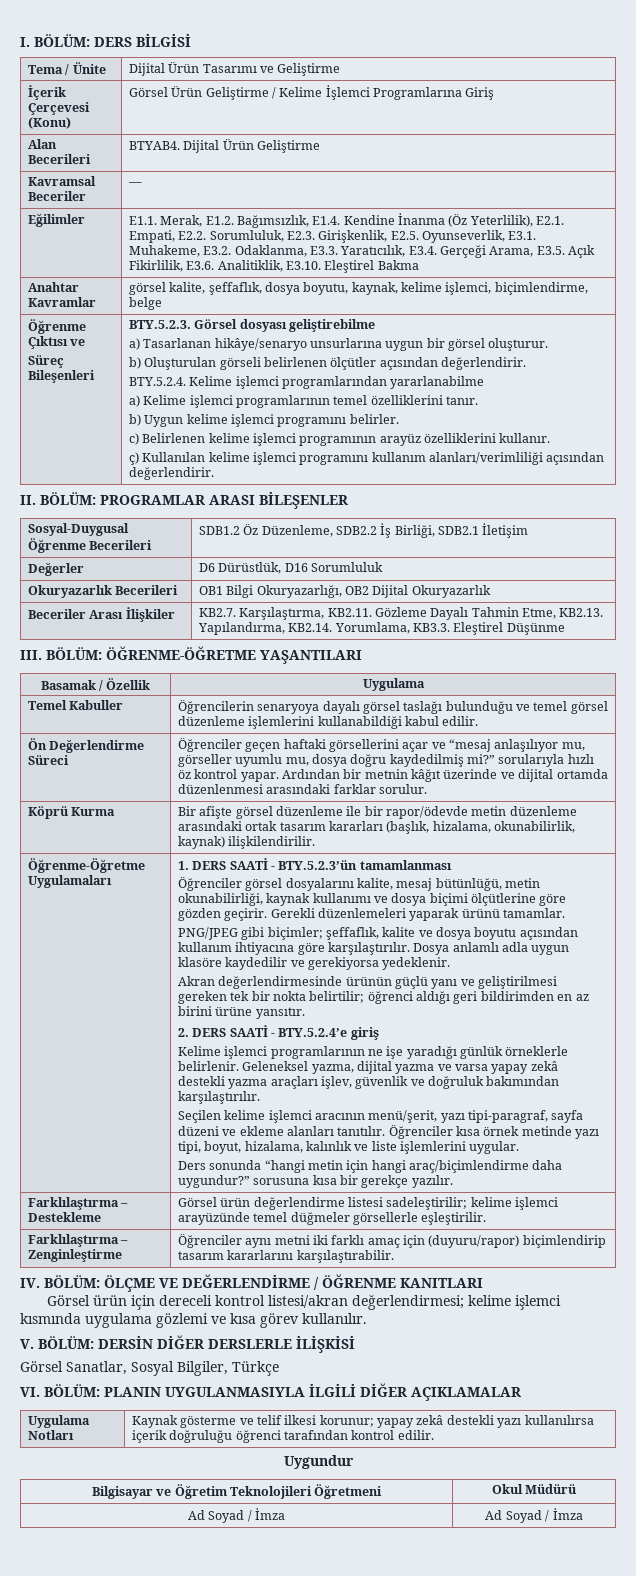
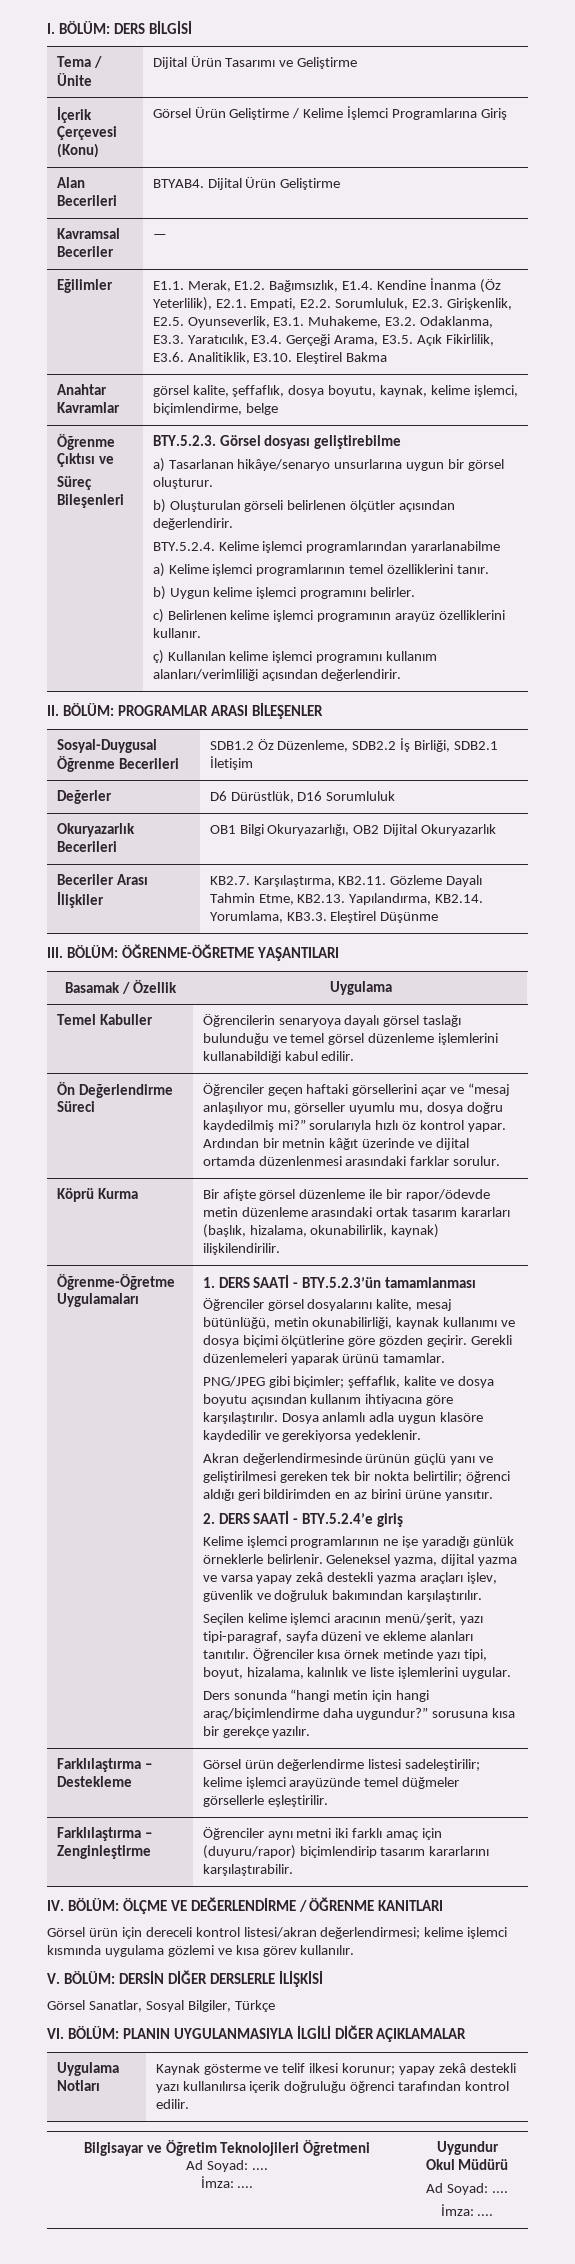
- Uygundur
- Bilgisayar ve Öğretim Teknolojileri Öğretmeni | Okul Müdürü
- Ad Soyad / İmza | Ad Soyad / İmza
+ Bilgisayar ve Öğretim Teknolojileri Öğretmeni
+ Ad Soyad: ....
+ İmza: .... | Uygundur
+ Okul Müdürü
+ Ad Soyad: ....
+ İmza: ....

